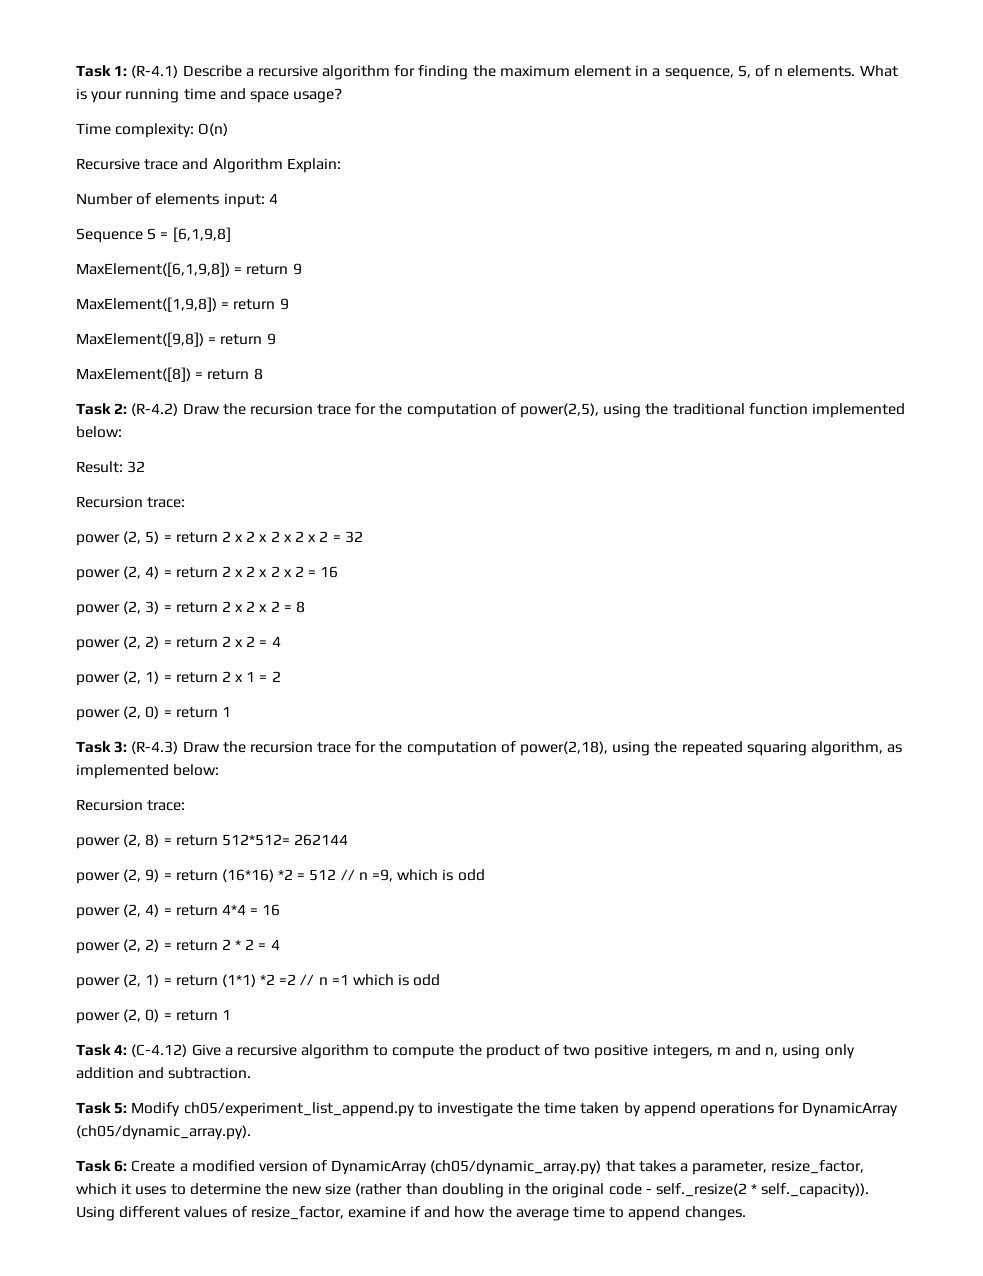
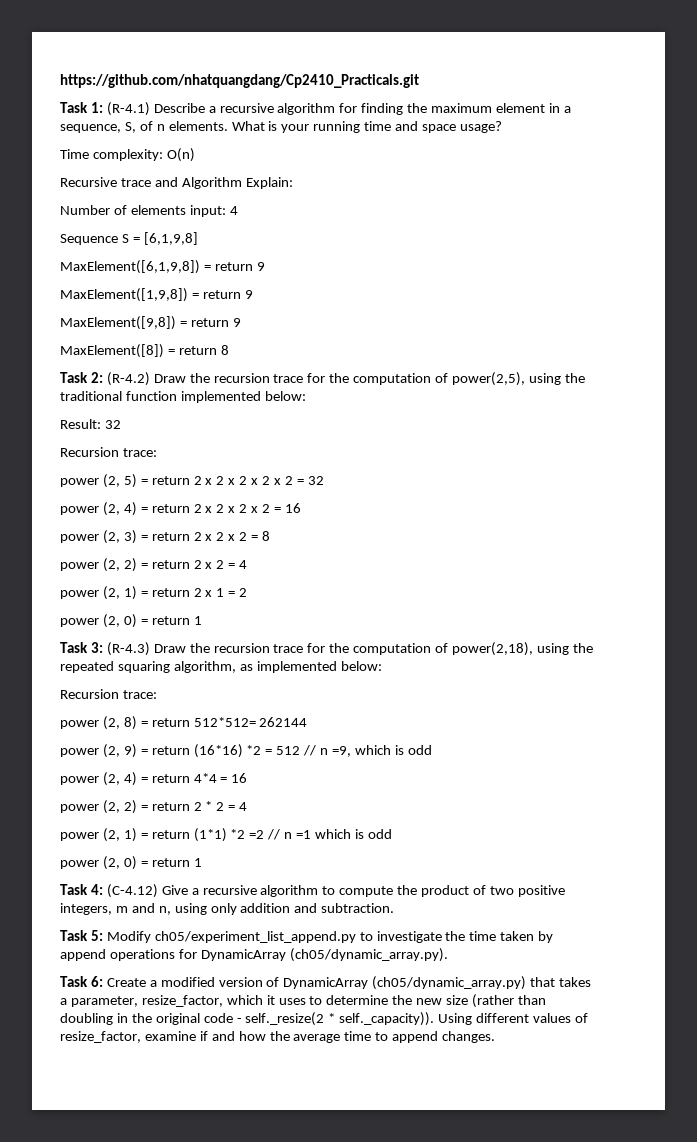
+ https://github.com/nhatquangdang/Cp2410_Practicals.git

